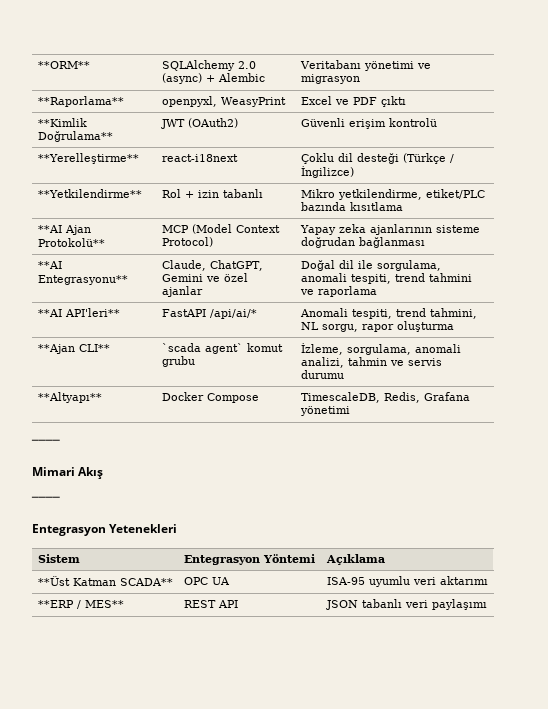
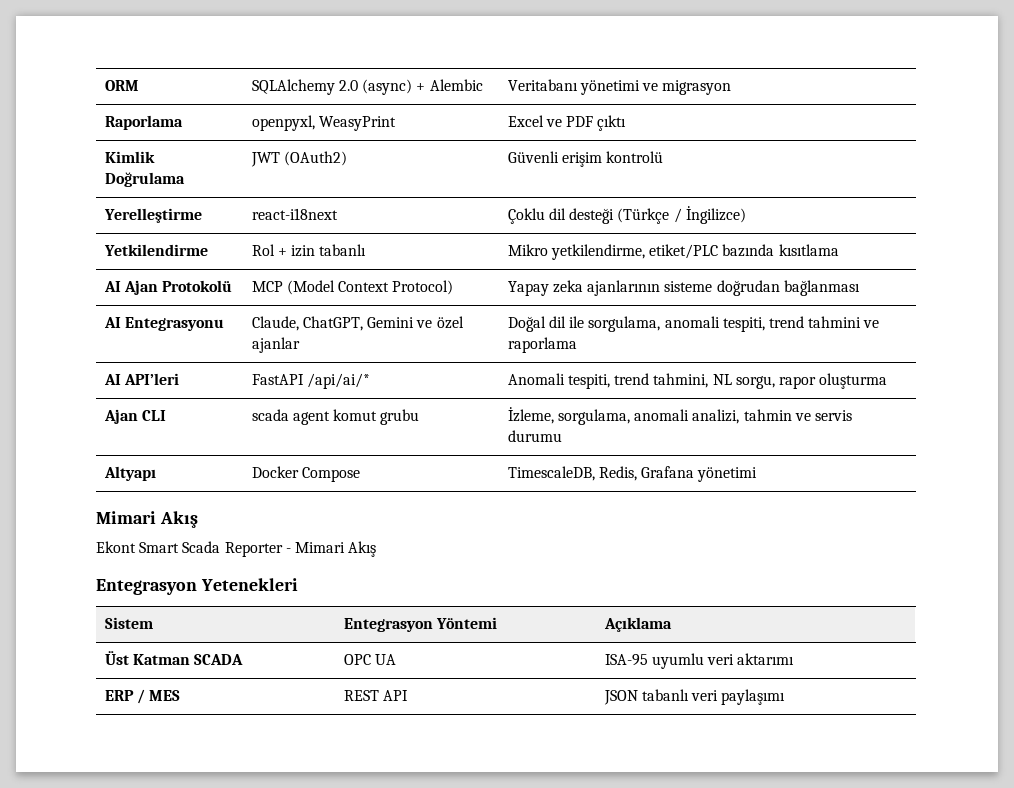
- **ORM** | SQLAlchemy 2.0 (async) + Alembic | Veritabanı yönetimi ve migrasyon
+ ORM | SQLAlchemy 2.0 (async) + Alembic | Veritabanı yönetimi ve migrasyon
- **Raporlama** | openpyxl, WeasyPrint | Excel ve PDF çıktı
+ Raporlama | openpyxl, WeasyPrint | Excel ve PDF çıktı
- **Kimlik Doğrulama** | JWT (OAuth2) | Güvenli erişim kontrolü
+ Kimlik Doğrulama | JWT (OAuth2) | Güvenli erişim kontrolü
- **Yerelleştirme** | react-i18next | Çoklu dil desteği (Türkçe / İngilizce)
+ Yerelleştirme | react-i18next | Çoklu dil desteği (Türkçe / İngilizce)
- **Yetkilendirme** | Rol + izin tabanlı | Mikro yetkilendirme, etiket/PLC bazında kısıtlama
+ Yetkilendirme | Rol + izin tabanlı | Mikro yetkilendirme, etiket/PLC bazında kısıtlama
- **AI Ajan Protokolü** | MCP (Model Context Protocol) | Yapay zeka ajanlarının sisteme doğrudan bağlanması
+ AI Ajan Protokolü | MCP (Model Context Protocol) | Yapay zeka ajanlarının sisteme doğrudan bağlanması
- **AI Entegrasyonu** | Claude, ChatGPT, Gemini ve özel ajanlar | Doğal dil ile sorgulama, anomali tespiti, trend tahmini ve raporlama
+ AI Entegrasyonu | Claude, ChatGPT, Gemini ve özel ajanlar | Doğal dil ile sorgulama, anomali tespiti, trend tahmini ve raporlama
- **AI API'leri** | FastAPI /api/ai/* | Anomali tespiti, trend tahmini, NL sorgu, rapor oluşturma
+ AI API’leri | FastAPI /api/ai/* | Anomali tespiti, trend tahmini, NL sorgu, rapor oluşturma
- **Ajan CLI** | `scada agent` komut grubu | İzleme, sorgulama, anomali analizi, tahmin ve servis durumu
+ Ajan CLI | scada agent komut grubu | İzleme, sorgulama, anomali analizi, tahmin ve servis durumu
- **Altyapı** | Docker Compose | TimescaleDB, Redis, Grafana yönetimi
- ────
+ Altyapı | Docker Compose | TimescaleDB, Redis, Grafana yönetimi
  Mimari Akış
- ────
+ Ekont Smart Scada Reporter - Mimari Akış
- **Üst Katman SCADA** | OPC UA | ISA-95 uyumlu veri aktarımı
+ Üst Katman SCADA | OPC UA | ISA-95 uyumlu veri aktarımı
- **ERP / MES** | REST API | JSON tabanlı veri paylaşımı
+ ERP / MES | REST API | JSON tabanlı veri paylaşımı

